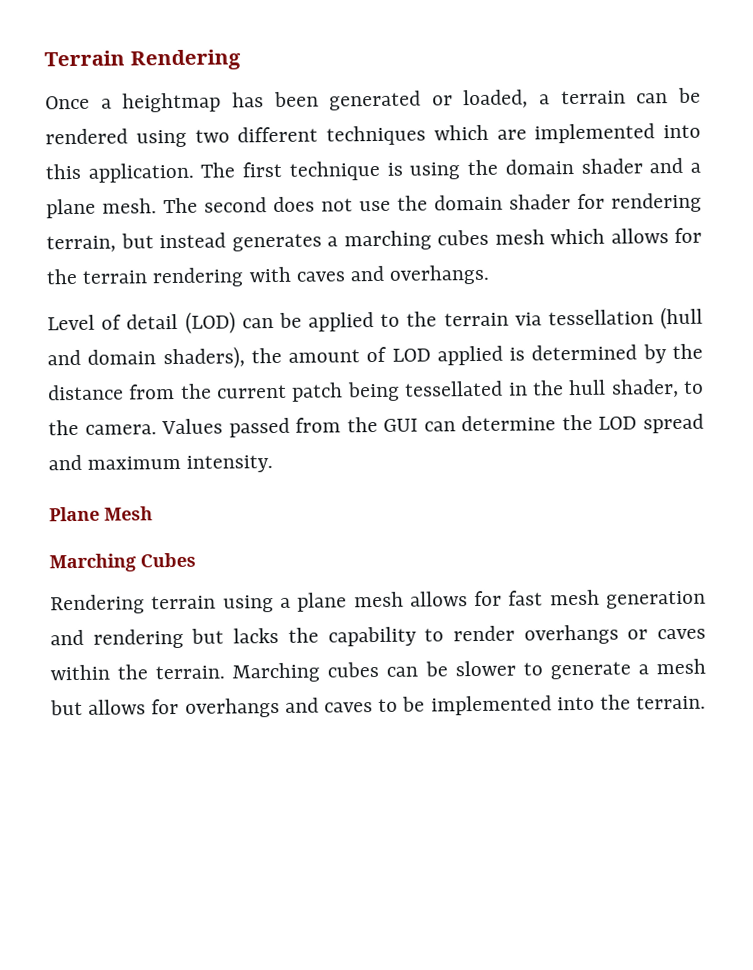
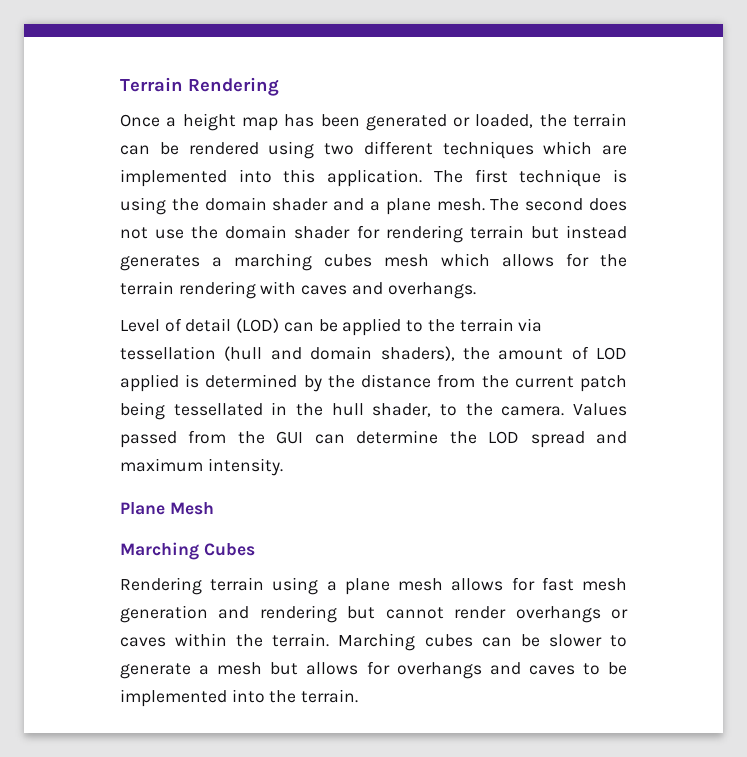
- Once a heightmap has been generated or loaded, a terrain can be rendered using two different techniques which are implemented into this application.
+ Once a height map has been generated or loaded, the terrain can be rendered using two different techniques which are implemented into this application.
- The second does not use the domain shader for rendering terrain, but instead generates a marching cubes mesh which allows for the terrain rendering with caves and overhangs.
+ The second does not use the domain shader for rendering terrain but instead generates a marching cubes mesh which allows for the terrain rendering with caves and overhangs.
- Rendering terrain using a plane mesh allows for fast mesh generation and rendering but lacks the capability to render overhangs or caves within the terrain.
+ Rendering terrain using a plane mesh allows for fast mesh generation and rendering but cannot render overhangs or caves within the terrain.

